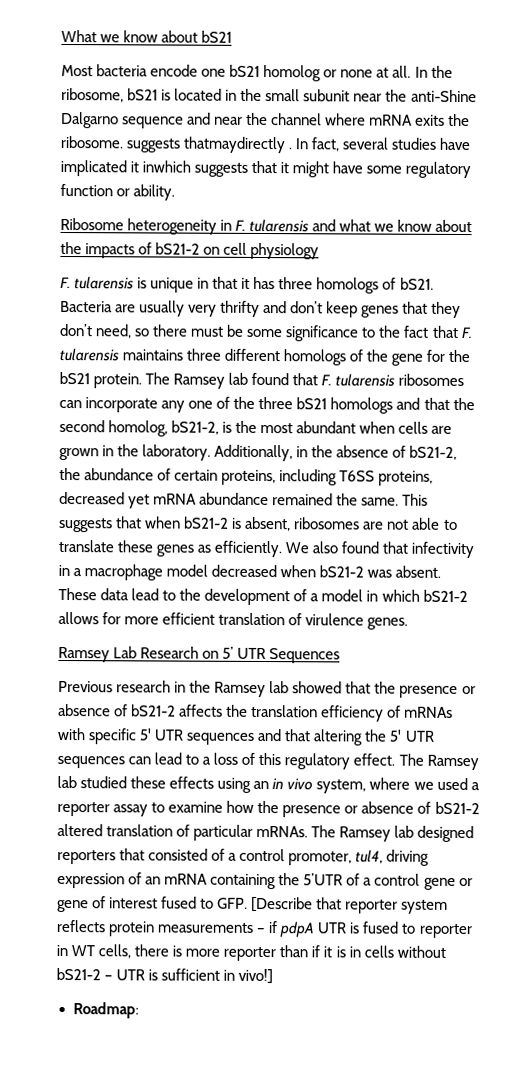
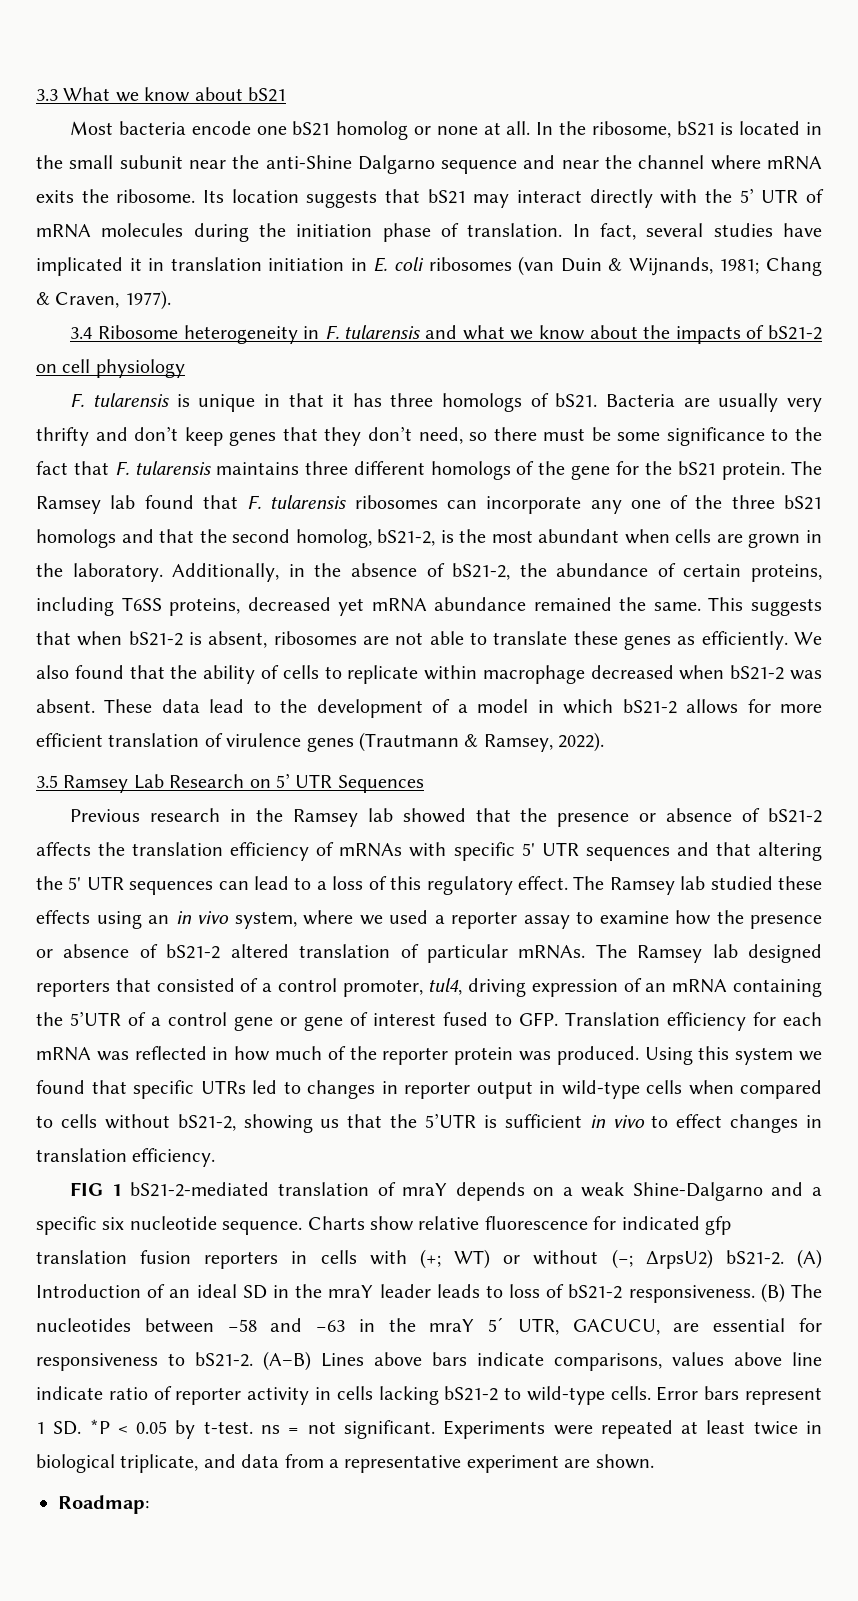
- What we know about bS21
+ 3.3 What we know about bS21
- In the ribosome, bS21 is located in the small subunit near the anti-Shine Dalgarno sequence and near the channel where mRNA exits the ribosome. suggests thatmaydirectly .
+ In the ribosome, bS21 is located in the small subunit near the anti-Shine Dalgarno sequence and near the channel where mRNA exits the ribosome. Its location suggests that bS21 may interact directly with the 5’ UTR of mRNA molecules during the initiation phase of translation.
- In fact, several studies have implicated it inwhich suggests that it might have some regulatory function or ability.
- Ribosome heterogeneity in F. tularensis and what we know about the impacts of bS21-2 on cell physiology
+ In fact, several studies have implicated it in translation initiation in E. coli ribosomes (van Duin & Wijnands, 1981; Chang & Craven, 1977).
+ 3.4 Ribosome heterogeneity in F. tularensis and what we know about the impacts of bS21-2 on cell physiology
- We also found that infectivity in a macrophage model decreased when bS21-2 was absent.
+ We also found that the ability of cells to replicate within macrophage decreased when bS21-2 was absent.
- These data lead to the development of a model in which bS21-2 allows for more efficient translation of virulence genes.
- Ramsey Lab Research on 5’ UTR Sequences
+ These data lead to the development of a model in which bS21-2 allows for more efficient translation of virulence genes (Trautmann & Ramsey, 2022).
+ 3.5 Ramsey Lab Research on 5’ UTR Sequences
- The Ramsey lab designed reporters that consisted of a control promoter, tul4, driving expression of an mRNA containing the 5’UTR of a control gene or gene of interest fused to GFP. [Describe that reporter system reflects protein measurements – if pdpA UTR is fused to reporter in WT cells, there is more reporter than if it is in cells without bS21-2 – UTR is sufficient in vivo!]
+ The Ramsey lab designed reporters that consisted of a control promoter, tul4, driving expression of an mRNA containing the 5’UTR of a control gene or gene of interest fused to GFP. Translation efficiency for each mRNA was reflected in how much of the reporter protein was produced. Using this system we found that specific UTRs led to changes in reporter output in wild-type cells when compared to cells without bS21-2, showing us that the 5’UTR is sufficient in vivo to effect changes in translation efficiency.
+ FIG 1 bS21-2-mediated translation of mraY depends on a weak Shine-Dalgarno and a specific six nucleotide sequence. Charts show relative fluorescence for indicated gfp translation fusion reporters in cells with (+; WT) or without (−; ΔrpsU2) bS21-2. (A) Introduction of an ideal SD in the mraY leader leads to loss of bS21-2 responsiveness. (B) The nucleotides between −58 and −63 in the mraY 5´ UTR, GACUCU, are essential for responsiveness to bS21-2. (A–B) Lines above bars indicate comparisons, values above line indicate ratio of reporter activity in cells lacking bS21-2 to wild-type cells. Error bars represent 1 SD. *P < 0.05 by t-test. ns = not significant. Experiments were repeated at least twice in biological triplicate, and data from a representative experiment are shown.

